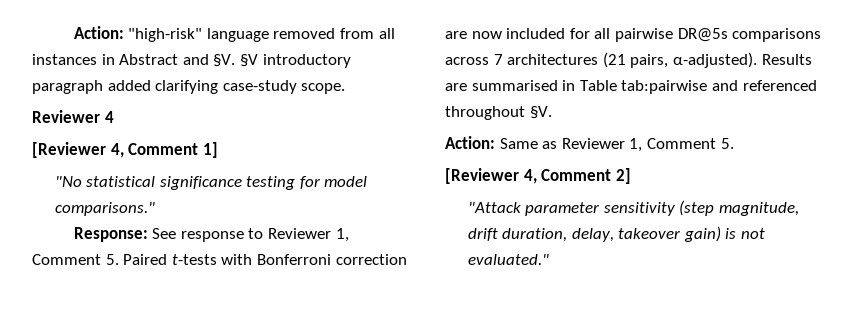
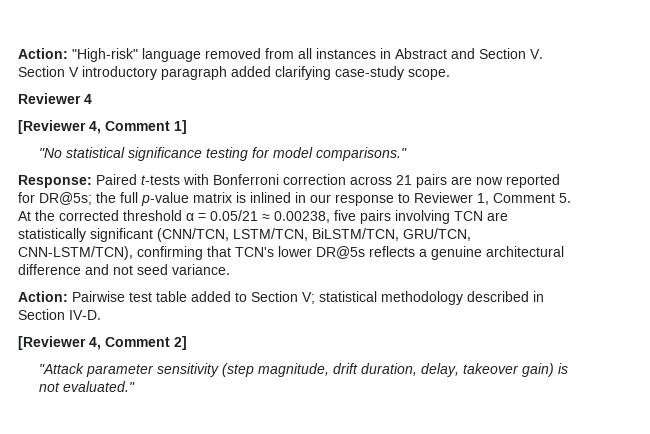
- Action: "high-risk" language removed from all instances in Abstract and §V. §V introductory paragraph added clarifying case-study scope.
+ Action: "High-risk" language removed from all instances in Abstract and Section V. Section V introductory paragraph added clarifying case-study scope.
- Response: See response to Reviewer 1, Comment 5. Paired t-tests with Bonferroni correction are now included for all pairwise DR@5s comparisons across 7 architectures (21 pairs, α-adjusted). Results are summarised in Table tab:pairwise and referenced throughout §V.
- Action: Same as Reviewer 1, Comment 5.
+ Response: Paired t-tests with Bonferroni correction across 21 pairs are now reported for DR@5s; the full p-value matrix is inlined in our response to Reviewer 1, Comment 5. At the corrected threshold α = 0.05/21 ≈ 0.00238, five pairs involving TCN are statistically significant (CNN/TCN, LSTM/TCN, BiLSTM/TCN, GRU/TCN, CNN-LSTM/TCN), confirming that TCN's lower DR@5s reflects a genuine architectural difference and not seed variance.
+ Action: Pairwise test table added to Section V; statistical methodology described in Section IV-D.

